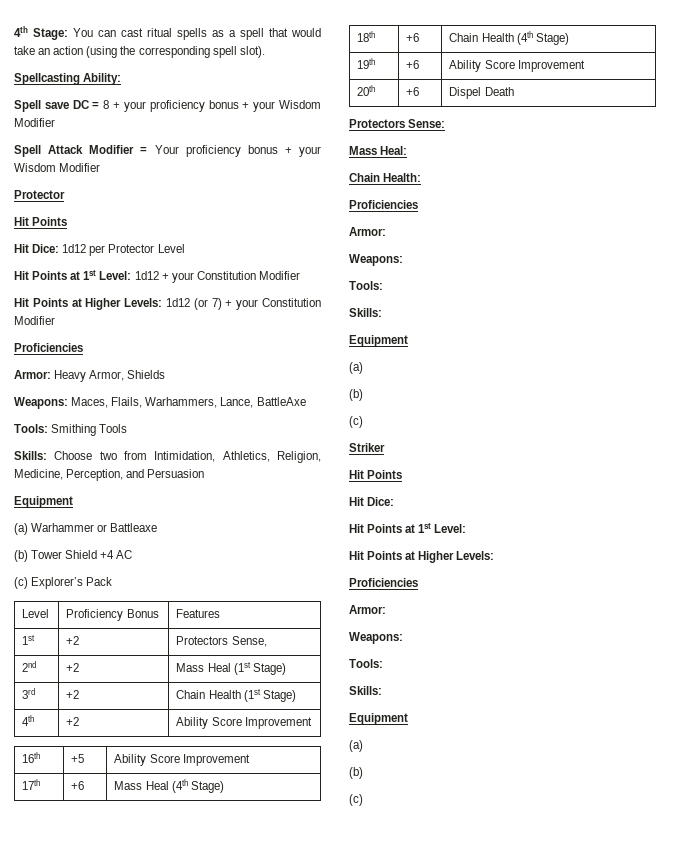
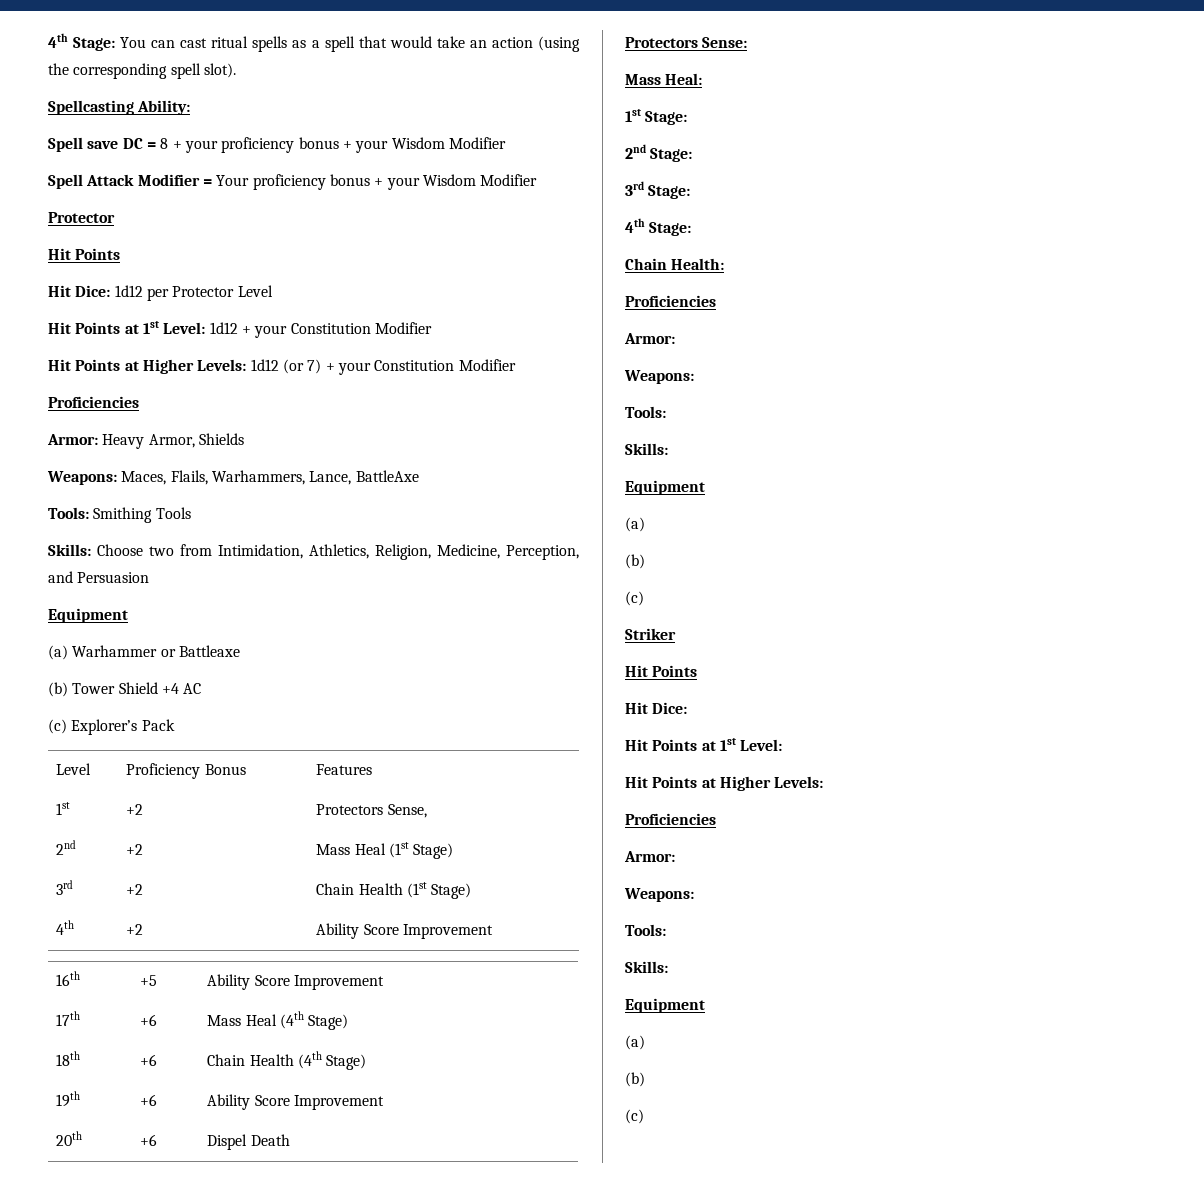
+ 1st Stage:
+ 2nd Stage:
+ 3rd Stage:
+ 4th Stage:

